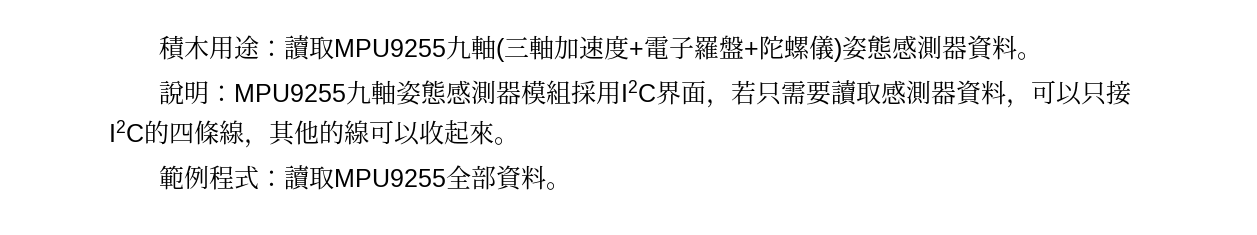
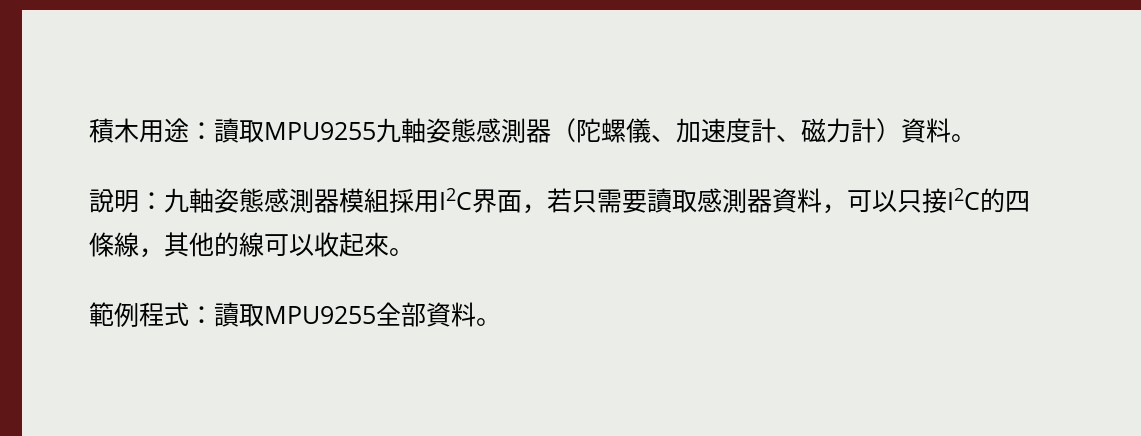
- 積木用途：讀取MPU9255九軸(三軸加速度+電子羅盤+陀螺儀)姿態感測器資料。
+ 積木用途：讀取MPU9255九軸姿態感測器（陀螺儀、加速度計、磁力計）資料。
- 說明：MPU9255九軸姿態感測器模組採用I2C界面，若只需要讀取感測器資料，可以只接I2C的四條線，其他的線可以收起來。
+ 說明：九軸姿態感測器模組採用I2C界面，若只需要讀取感測器資料，可以只接I2C的四條線，其他的線可以收起來。

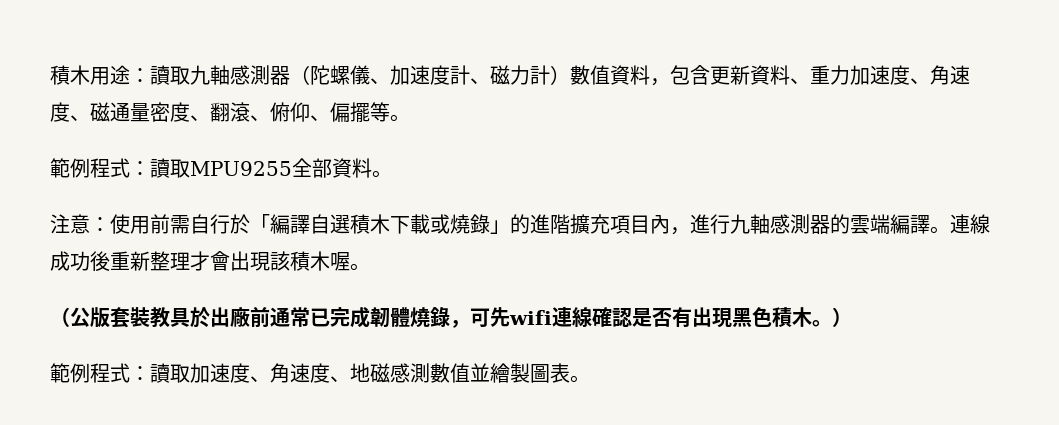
- 積木用途：讀取MPU9255九軸姿態感測器（陀螺儀、加速度計、磁力計）資料。
- 說明：九軸姿態感測器模組採用I2C界面，若只需要讀取感測器資料，可以只接I2C的四條線，其他的線可以收起來。
+ 積木用途：讀取九軸感測器（陀螺儀、加速度計、磁力計）數值資料，包含更新資料、重力加速度、角速度、磁通量密度、翻滾、俯仰、偏擺等。
+ 注意：使用前需自行於「編譯自選積木下載或燒錄」的進階擴充項目內，進行九軸感測器的雲端編譯。連線成功後重新整理才會出現該積木喔。
+ （公版套裝教具於出廠前通常已完成韌體燒錄，可先wifi連線確認是否有出現黑色積木。）
+ 範例程式：讀取加速度、角速度、地磁感測數值並繪製圖表。

